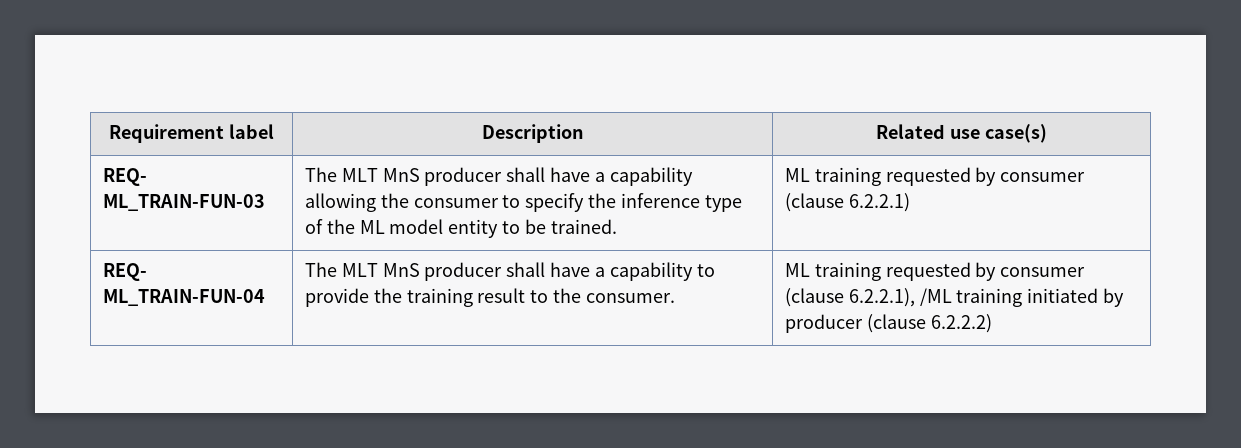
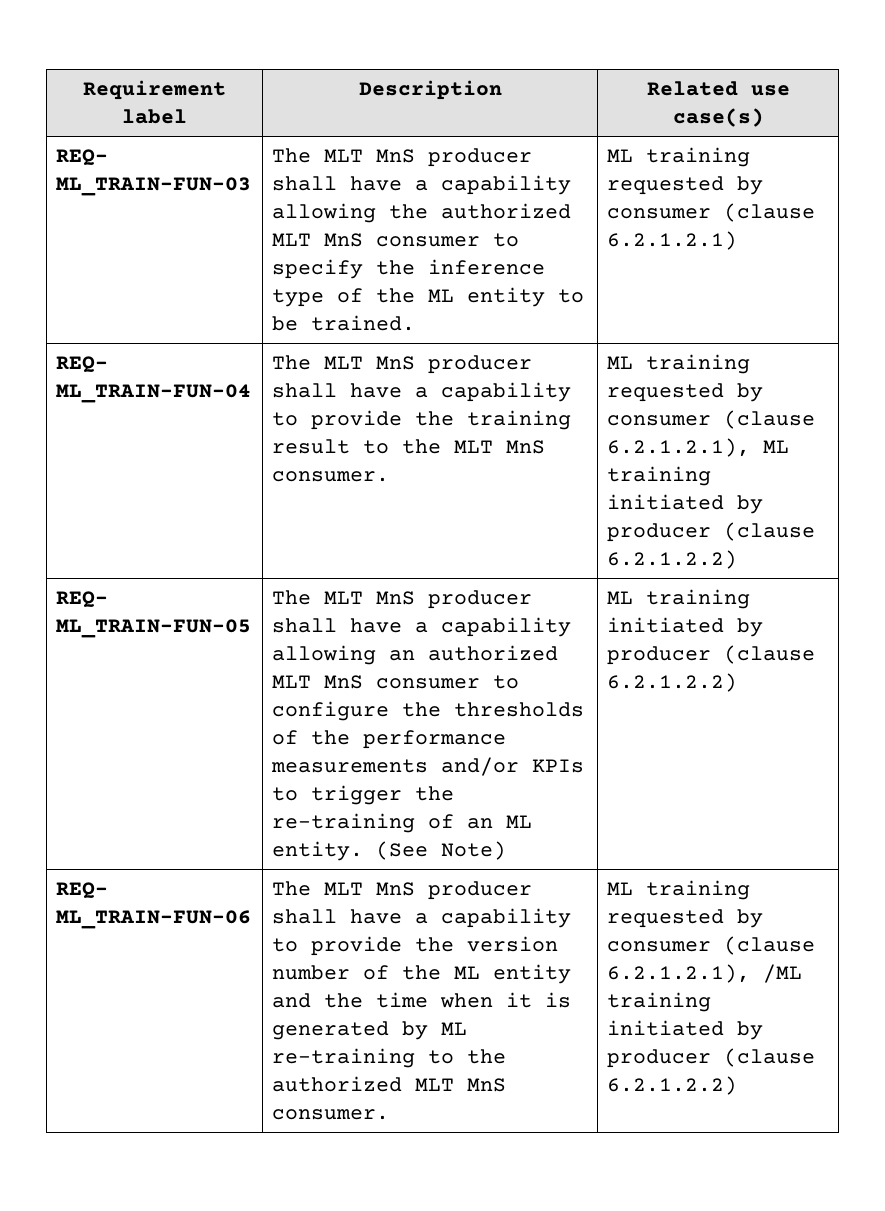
- REQ- ML_TRAIN-FUN-03 | The MLT MnS producer shall have a capability allowing the consumer to specify the inference type of the ML model entity to be trained. | ML training requested by consumer (clause 6.2.2.1)
+ REQ- ML_TRAIN-FUN-03 | The MLT MnS producer shall have a capability allowing the authorized MLT MnS consumer to specify the inference type of the ML entity to be trained. | ML training requested by consumer (clause 6.2.1.2.1)
- REQ- ML_TRAIN-FUN-04 | The MLT MnS producer shall have a capability to provide the training result to the consumer. | ML training requested by consumer (clause 6.2.2.1), /ML training initiated by producer (clause 6.2.2.2)
+ REQ- ML_TRAIN-FUN-04 | The MLT MnS producer shall have a capability to provide the training result to the MLT MnS consumer. | ML training requested by consumer (clause 6.2.1.2.1), ML training initiated by producer (clause 6.2.1.2.2)
+ REQ- ML_TRAIN-FUN-05 | The MLT MnS producer shall have a capability allowing an authorized MLT MnS consumer to configure the thresholds of the performance measurements and/or KPIs to trigger the re-training of an ML entity. (See Note) | ML training initiated by producer (clause 6.2.1.2.2)
+ REQ- ML_TRAIN-FUN-06 | The MLT MnS producer shall have a capability to provide the version number of the ML entity and the time when it is generated by ML re-training to the authorized MLT MnS consumer. | ML training requested by consumer (clause 6.2.1.2.1), /ML training initiated by producer (clause 6.2.1.2.2)

